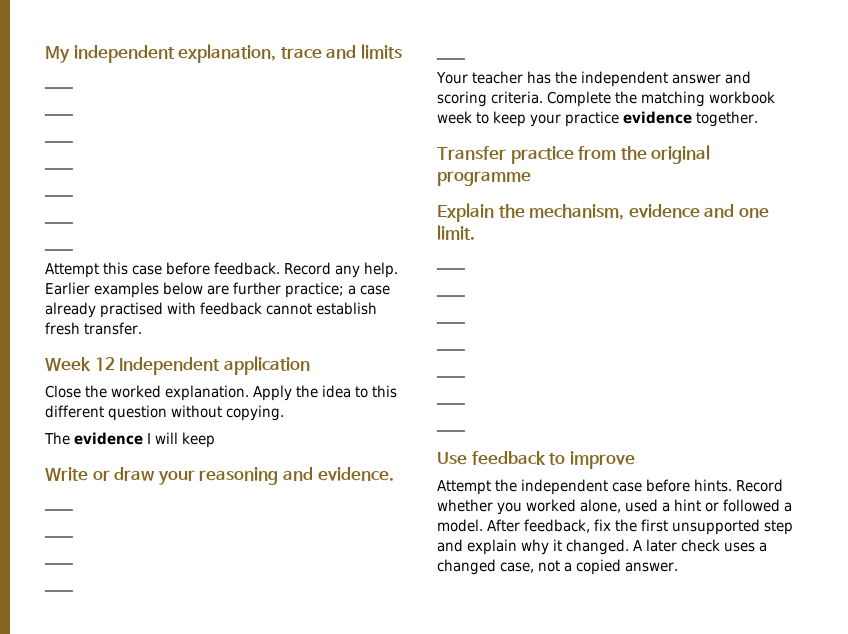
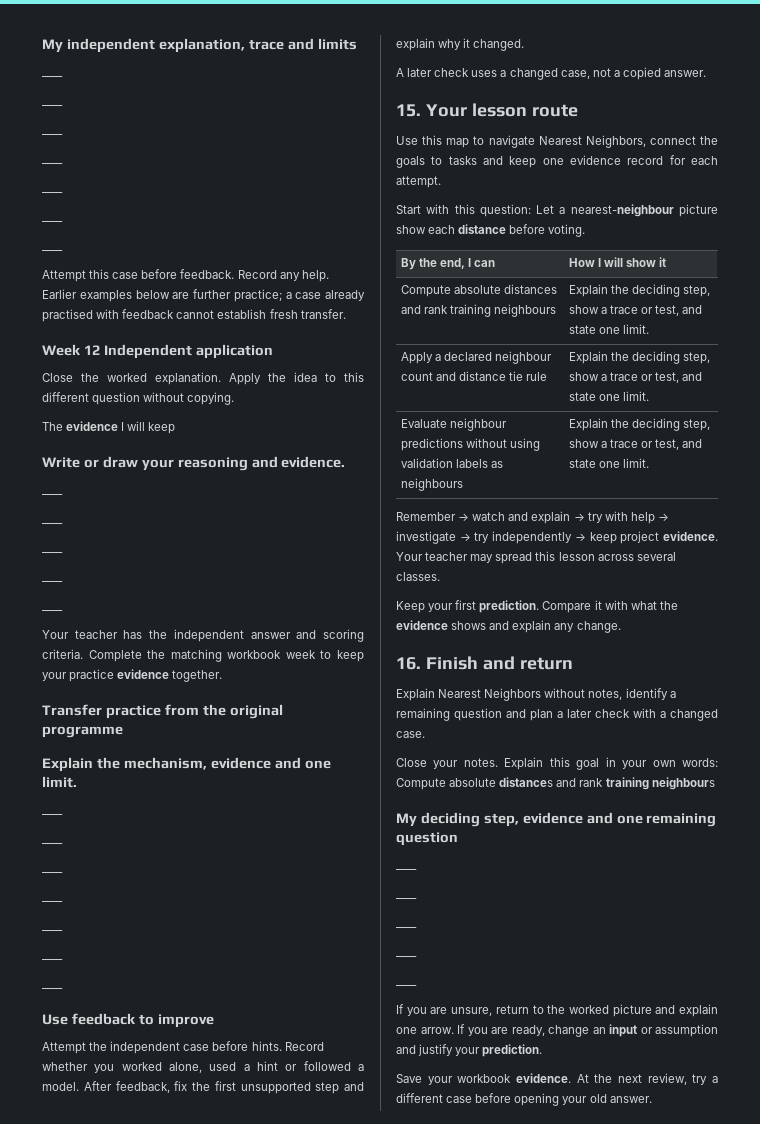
- After feedback, fix the first unsupported step and explain why it changed. A later check uses a changed case, not a copied answer.
+ After feedback, fix the first unsupported step and explain why it changed.
+ A later check uses a changed case, not a copied answer.
+ 15. Your lesson route
+ Use this map to navigate Nearest Neighbors, connect the goals to tasks and keep one evidence record for each attempt.
+ Start with this question: Let a nearest-neighbour picture show each distance before voting.
+ By the end, I can | How I will show it
+ Compute absolute distances and rank training neighbours | Explain the deciding step, show a trace or test, and state one limit.
+ Apply a declared neighbour count and distance tie rule | Explain the deciding step, show a trace or test, and state one limit.
+ Evaluate neighbour predictions without using validation labels as neighbours | Explain the deciding step, show a trace or test, and state one limit.
+ Remember → watch and explain → try with help → investigate → try independently → keep project evidence. Your teacher may spread this lesson across several classes.
+ Keep your first prediction. Compare it with what the evidence shows and explain any change.
+ 16. Finish and return
+ Explain Nearest Neighbors without notes, identify a remaining question and plan a later check with a changed case.
+ Close your notes. Explain this goal in your own words: Compute absolute distances and rank training neighbours
+ My deciding step, evidence and one remaining question
+ ____
+ ____
+ ____
+ ____
+ ____
+ If you are unsure, return to the worked picture and explain one arrow. If you are ready, change an input or assumption and justify your prediction.
+ Save your workbook evidence. At the next review, try a different case before opening your old answer.

